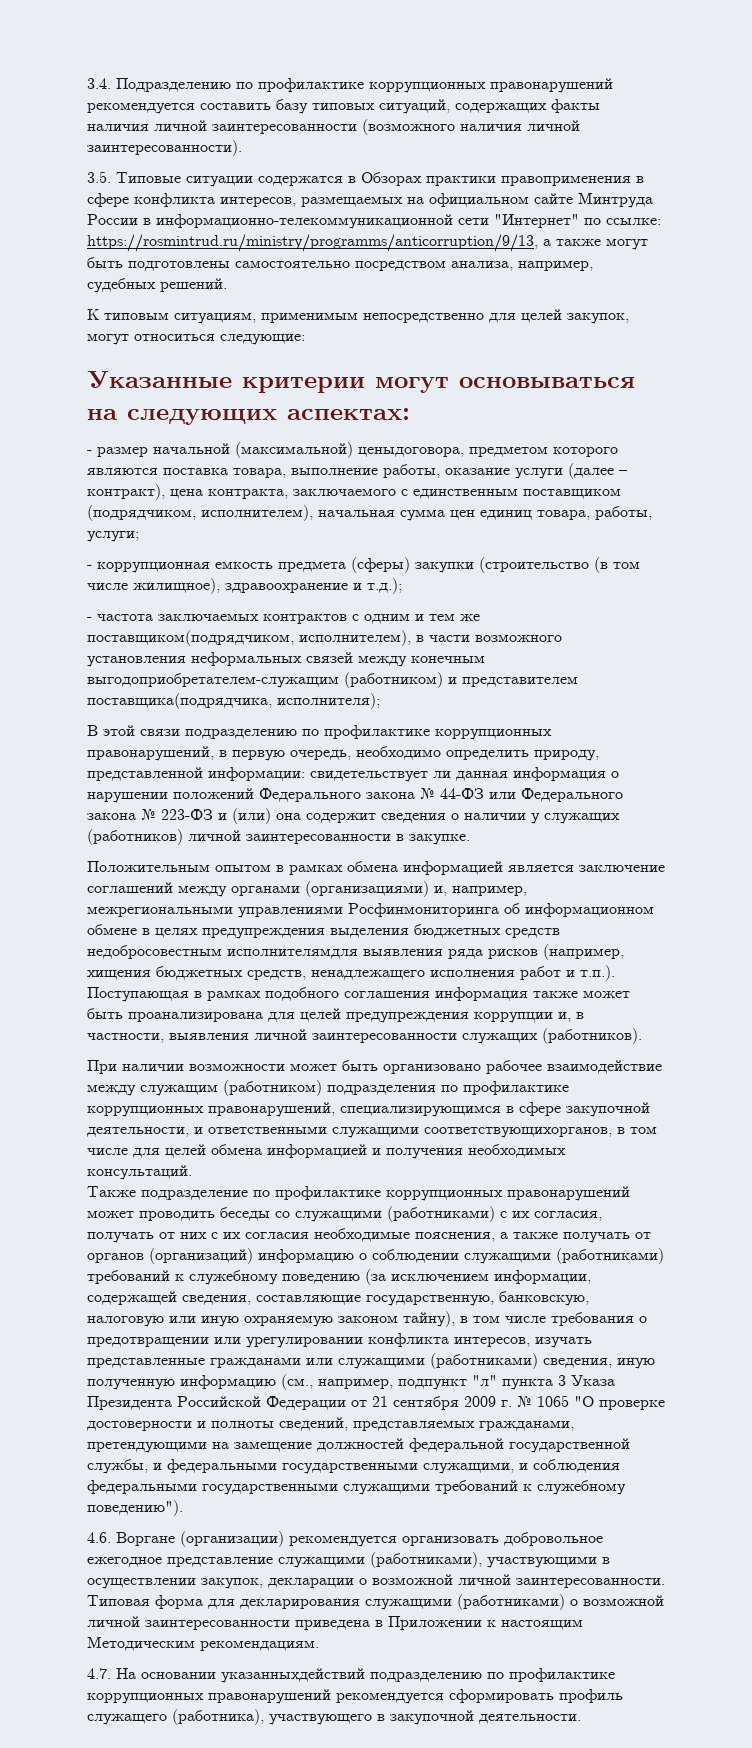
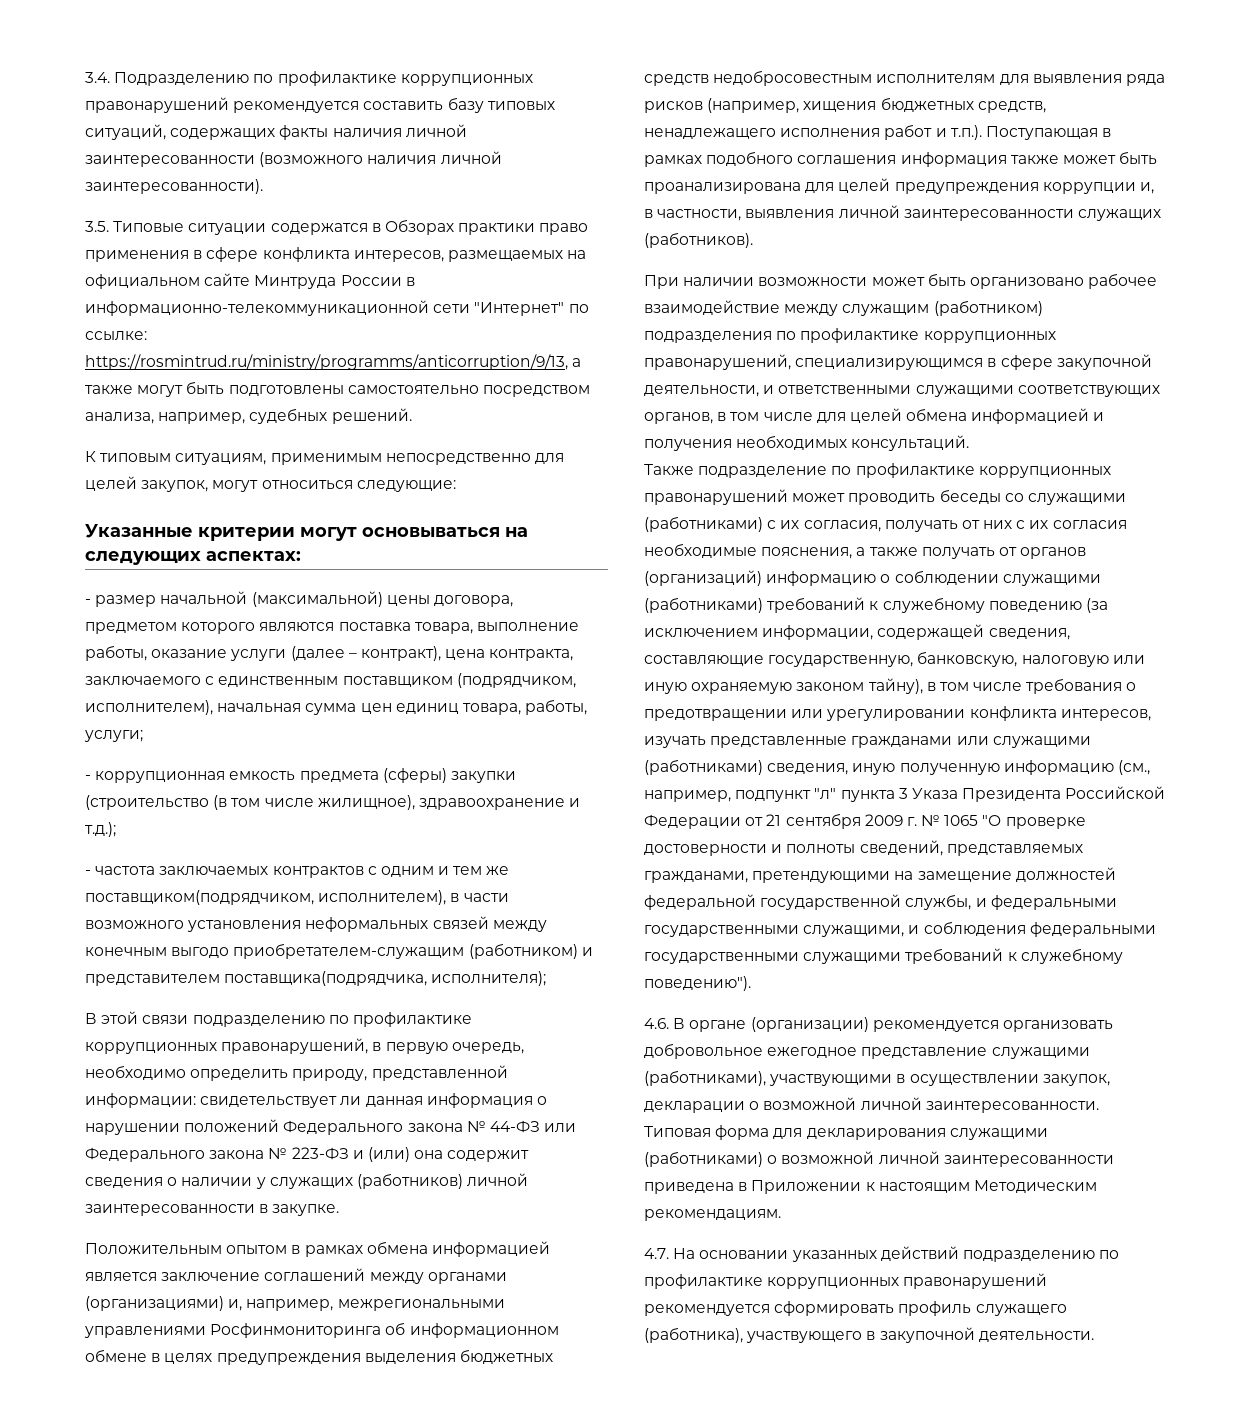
- 3.5. Типовые ситуации содержатся в Обзорах практики правоприменения в сфере конфликта интересов, размещаемых на официальном сайте Минтруда России в информационно-телекоммуникационной сети "Интернет" по ссылке: https://rosmintrud.ru/ministry/programms/anticorruption/9/13, а также могут быть подготовлены самостоятельно посредством анализа, например, судебных решений.
+ 3.5. Типовые ситуации содержатся в Обзорах практики право применения в сфере конфликта интересов, размещаемых на официальном сайте Минтруда России в информационно-телекоммуникационной сети "Интернет" по ссылке: https://rosmintrud.ru/ministry/programms/anticorruption/9/13, а также могут быть подготовлены самостоятельно посредством анализа, например, судебных решений.
- - размер начальной (максимальной) ценыдоговора, предметом которого являются поставка товара, выполнение работы, оказание услуги (далее – контракт), цена контракта, заключаемого с единственным поставщиком (подрядчиком, исполнителем), начальная сумма цен единиц товара, работы, услуги;
+ - размер начальной (максимальной) цены договора, предметом которого являются поставка товара, выполнение работы, оказание услуги (далее – контракт), цена контракта, заключаемого с единственным поставщиком (подрядчиком, исполнителем), начальная сумма цен единиц товара, работы, услуги;
- - частота заключаемых контрактов с одним и тем же поставщиком(подрядчиком, исполнителем), в части возможного установления неформальных связей между конечным выгодоприобретателем-служащим (работником) и представителем поставщика(подрядчика, исполнителя);
+ - частота заключаемых контрактов с одним и тем же поставщиком(подрядчиком, исполнителем), в части возможного установления неформальных связей между конечным выгодо приобретателем-служащим (работником) и представителем поставщика(подрядчика, исполнителя);
- Положительным опытом в рамках обмена информацией является заключение соглашений между органами (организациями) и, например, межрегиональными управлениями Росфинмониторинга об информационном обмене в целях предупреждения выделения бюджетных средств недобросовестным исполнителямдля выявления ряда рисков (например, хищения бюджетных средств, ненадлежащего исполнения работ и т.п.). Поступающая в рамках подобного соглашения информация также может быть проанализирована для целей предупреждения коррупции и, в частности, выявления личной заинтересованности служащих (работников).
+ Положительным опытом в рамках обмена информацией является заключение соглашений между органами (организациями) и, например, межрегиональными управлениями Росфинмониторинга об информационном обмене в целях предупреждения выделения бюджетных средств недобросовестным исполнителям для выявления ряда рисков (например, хищения бюджетных средств, ненадлежащего исполнения работ и т.п.). Поступающая в рамках подобного соглашения информация также может быть проанализирована для целей предупреждения коррупции и, в частности, выявления личной заинтересованности служащих (работников).
- При наличии возможности может быть организовано рабочее взаимодействие между служащим (работником) подразделения по профилактике коррупционных правонарушений, специализирующимся в сфере закупочной деятельности, и ответственными служащими соответствующихорганов, в том числе для целей обмена информацией и получения необходимых консультаций.
+ При наличии возможности может быть организовано рабочее взаимодействие между служащим (работником) подразделения по профилактике коррупционных правонарушений, специализирующимся в сфере закупочной деятельности, и ответственными служащими соответствующих органов, в том числе для целей обмена информацией и получения необходимых консультаций.
- 4.6. Воргане (организации) рекомендуется организовать добровольное ежегодное представление служащими (работниками), участвующими в осуществлении закупок, декларации о возможной личной заинтересованности.
+ 4.6. В органе (организации) рекомендуется организовать добровольное ежегодное представление служащими (работниками), участвующими в осуществлении закупок, декларации о возможной личной заинтересованности.
- 4.7. На основании указанныхдействий подразделению по профилактике коррупционных правонарушений рекомендуется сформировать профиль служащего (работника), участвующего в закупочной деятельности.
+ 4.7. На основании указанных действий подразделению по профилактике коррупционных правонарушений рекомендуется сформировать профиль служащего (работника), участвующего в закупочной деятельности.

